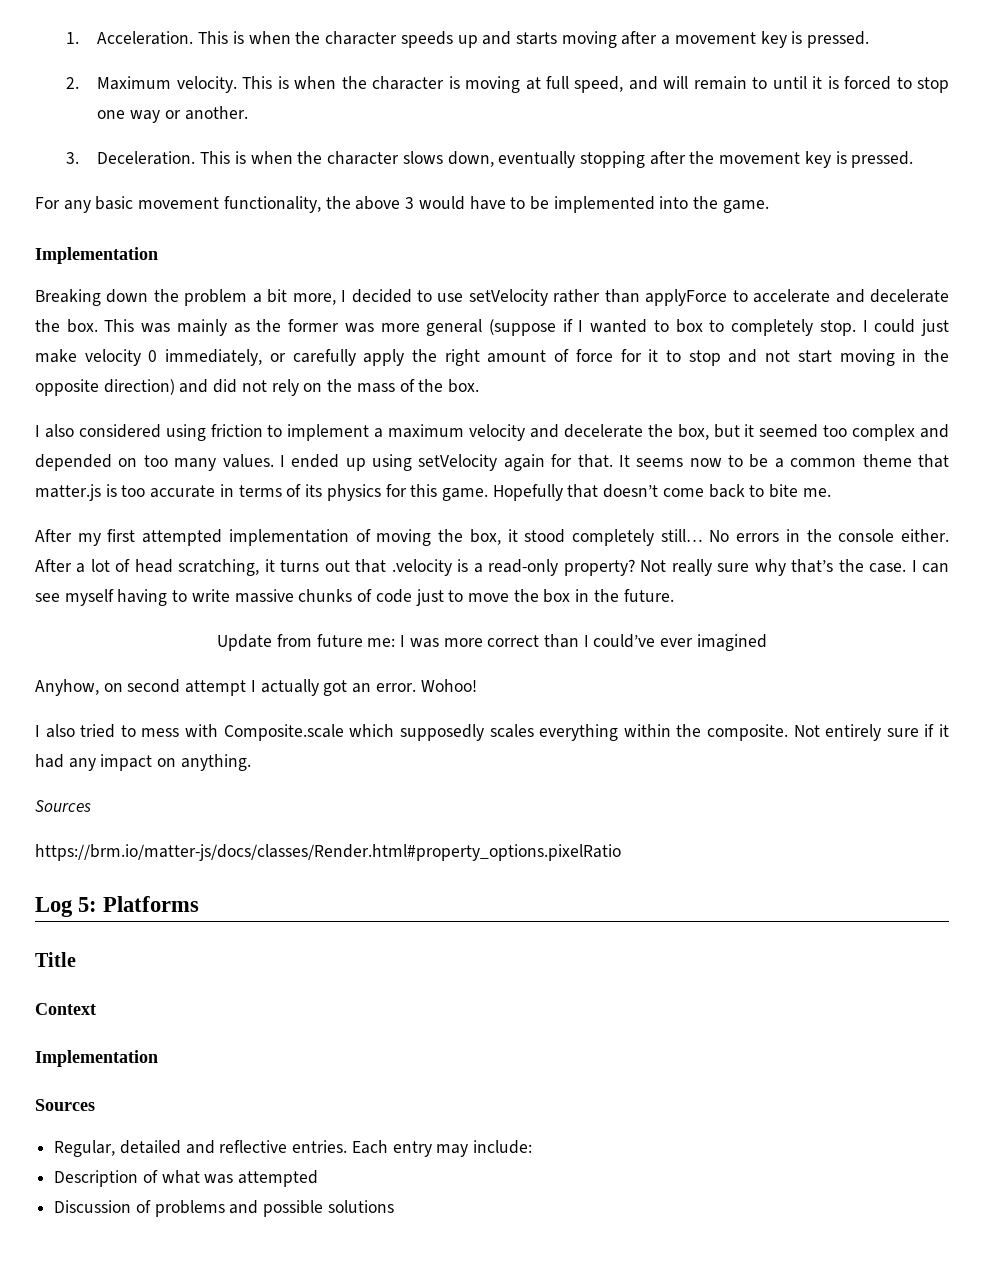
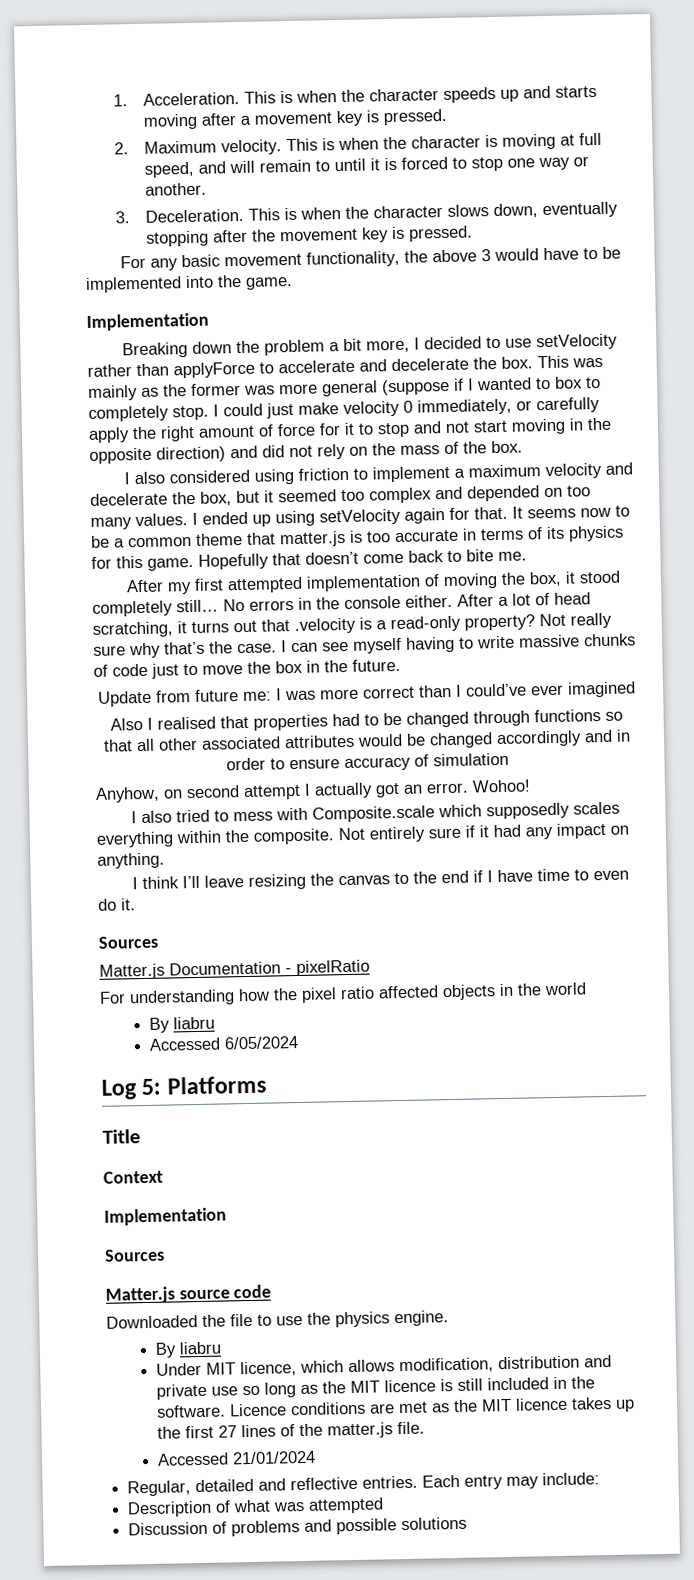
+ Also I realised that properties had to be changed through functions so that all other associated attributes would be changed accordingly and in order to ensure accuracy of simulation
  Not entirely sure if it had any impact on anything.
+ I think I’ll leave resizing the canvas to the end if I have time to even do it.
  Sources
- https://brm.io/matter-js/docs/classes/Render.html#property_options.pixelRatio
+ Matter.js Documentation - pixelRatio
+ For understanding how the pixel ratio affected objects in the world
+ By liabru
+ Accessed 6/05/2024
+ Matter.js source code
+ Downloaded the file to use the physics engine.
+ By liabru
+ Under MIT licence, which allows modification, distribution and private use so long as the MIT licence is still included in the software. Licence conditions are met as the MIT licence takes up the first 27 lines of the matter.js file.
+ Accessed 21/01/2024

